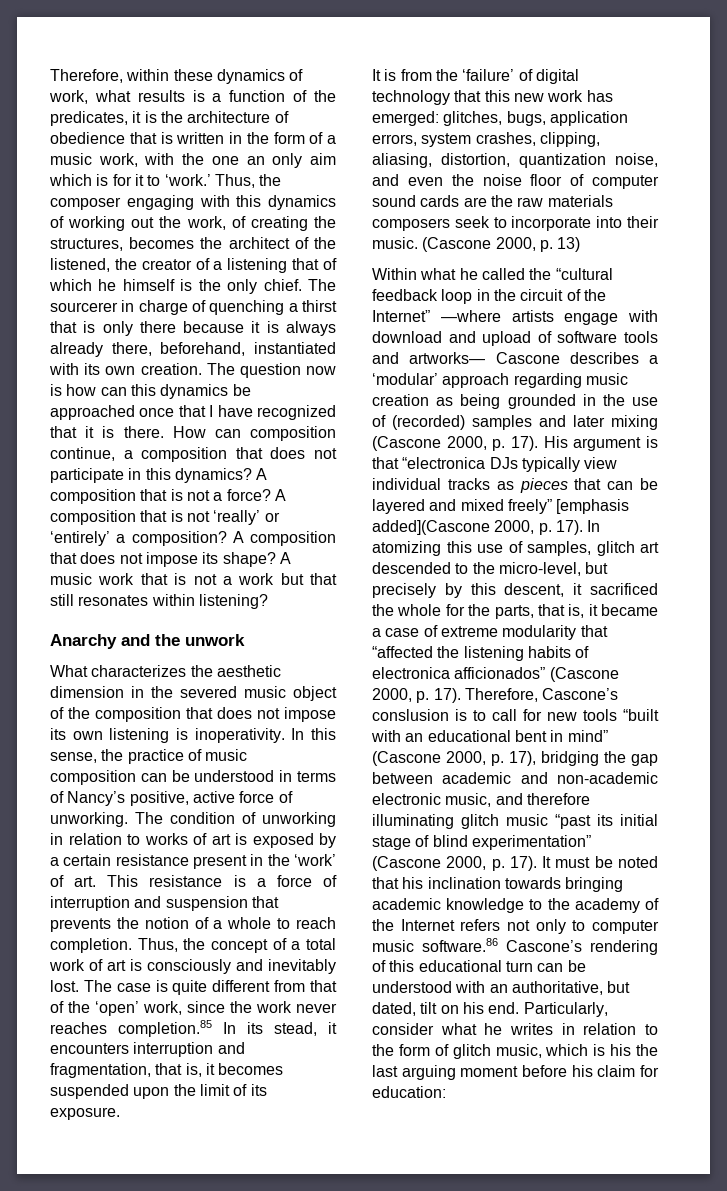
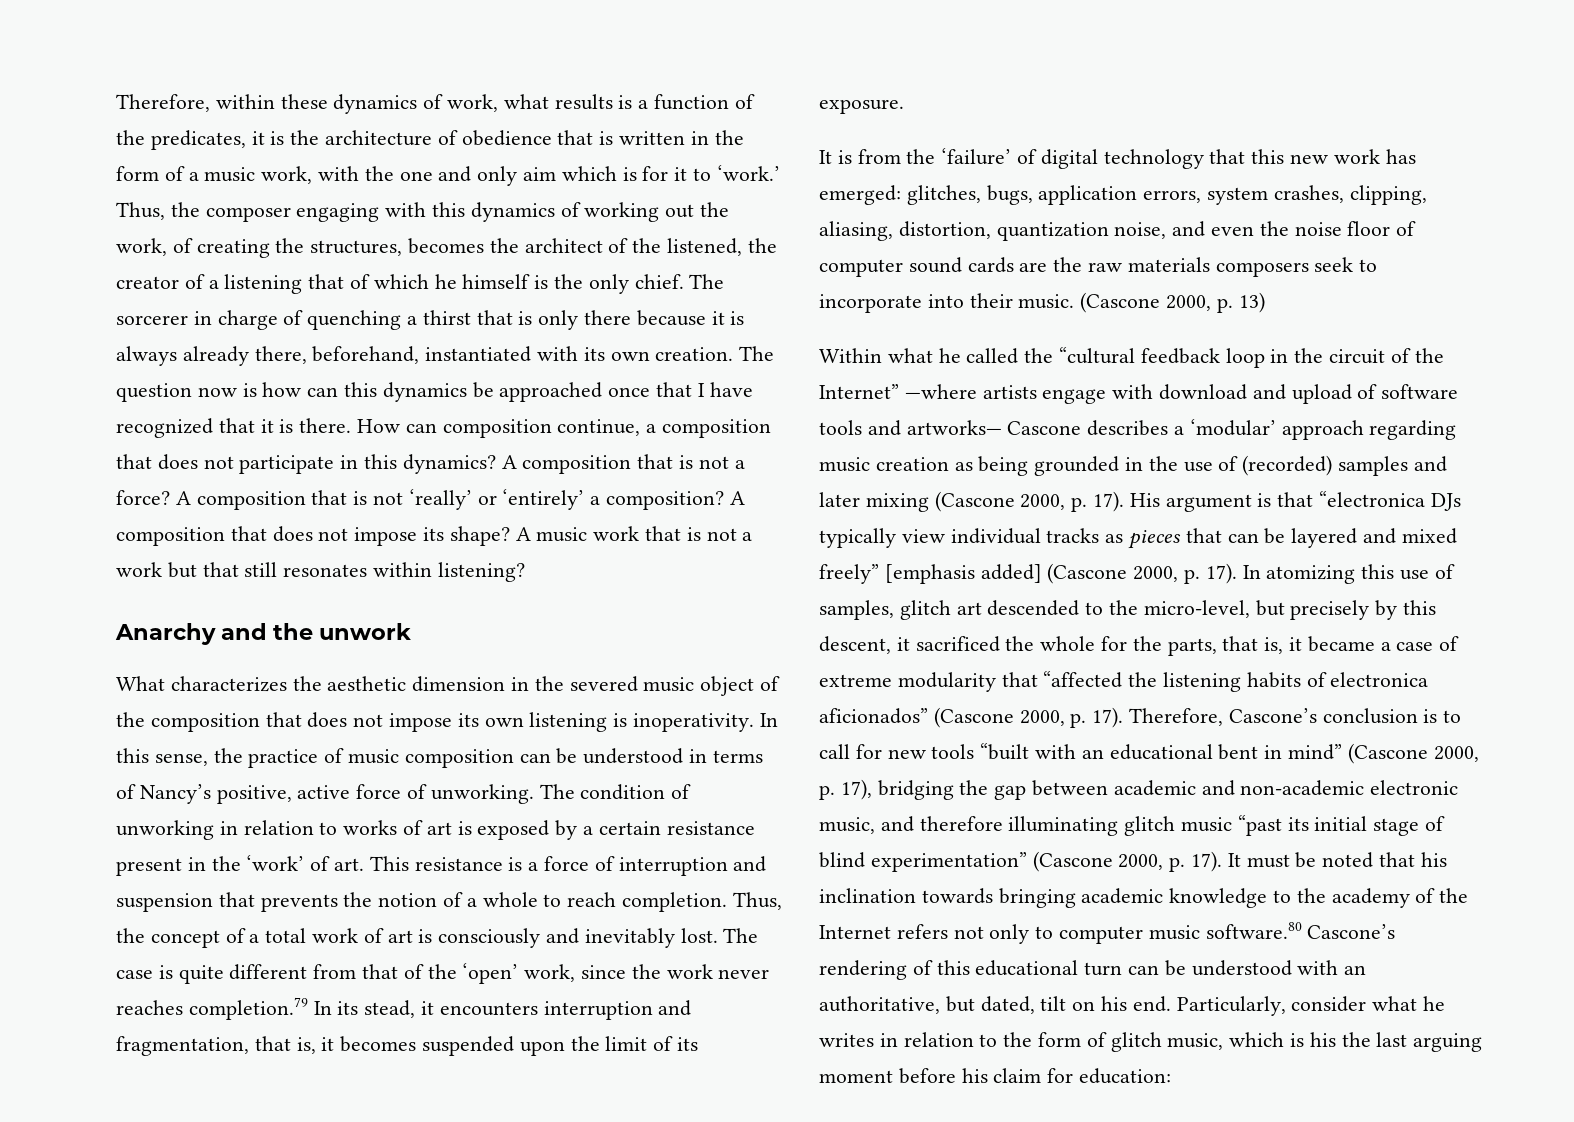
- Therefore, within these dynamics of work, what results is a function of the predicates, it is the architecture of obedience that is written in the form of a music work, with the one an only aim which is for it to ‘work.’
+ Therefore, within these dynamics of work, what results is a function of the predicates, it is the architecture of obedience that is written in the form of a music work, with the one and only aim which is for it to ‘work.’
- The sourcerer in charge of quenching a thirst that is only there because it is always already there, beforehand, instantiated with its own creation.
+ The sorcerer in charge of quenching a thirst that is only there because it is always already there, beforehand, instantiated with its own creation.
- The case is quite different from that of the ‘open’ work, since the work never reaches completion.85 In its stead, it encounters interruption and fragmentation, that is, it becomes suspended upon the limit of its exposure.
+ The case is quite different from that of the ‘open’ work, since the work never reaches completion.79 In its stead, it encounters interruption and fragmentation, that is, it becomes suspended upon the limit of its exposure.
- His argument is that “electronica DJs typically view individual tracks as pieces that can be layered and mixed freely” [emphasis added](Cascone 2000, p. 17).
+ His argument is that “electronica DJs typically view individual tracks as pieces that can be layered and mixed freely” [emphasis added] (Cascone 2000, p. 17).
- In atomizing this use of samples, glitch art descended to the micro-level, but precisely by this descent, it sacrificed the whole for the parts, that is, it became a case of extreme modularity that “affected the listening habits of electronica afficionados” (Cascone 2000, p. 17).
+ In atomizing this use of samples, glitch art descended to the micro-level, but precisely by this descent, it sacrificed the whole for the parts, that is, it became a case of extreme modularity that “affected the listening habits of electronica aficionados” (Cascone 2000, p. 17).
- Therefore, Cascone’s conslusion is to call for new tools “built with an educational bent in mind” (Cascone 2000, p. 17), bridging the gap between academic and non-academic electronic music, and therefore illuminating glitch music “past its initial stage of blind experimentation” (Cascone 2000, p. 17).
+ Therefore, Cascone’s conclusion is to call for new tools “built with an educational bent in mind” (Cascone 2000, p. 17), bridging the gap between academic and non-academic electronic music, and therefore illuminating glitch music “past its initial stage of blind experimentation” (Cascone 2000, p. 17).
- It must be noted that his inclination towards bringing academic knowledge to the academy of the Internet refers not only to computer music software.86 Cascone’s rendering of this educational turn can be understood with an authoritative, but dated, tilt on his end.
+ It must be noted that his inclination towards bringing academic knowledge to the academy of the Internet refers not only to computer music software.80 Cascone’s rendering of this educational turn can be understood with an authoritative, but dated, tilt on his end.

